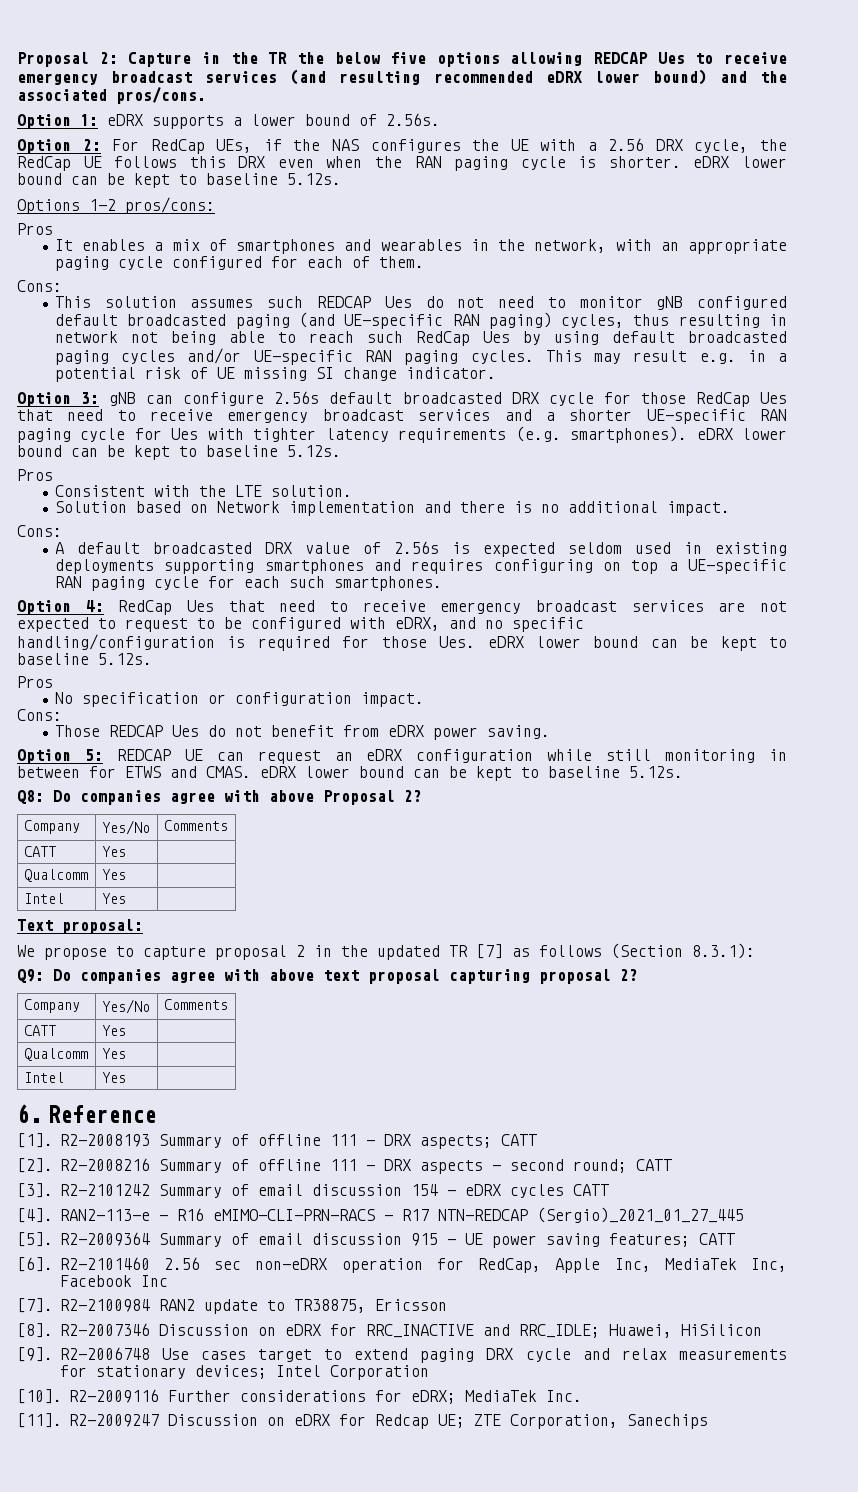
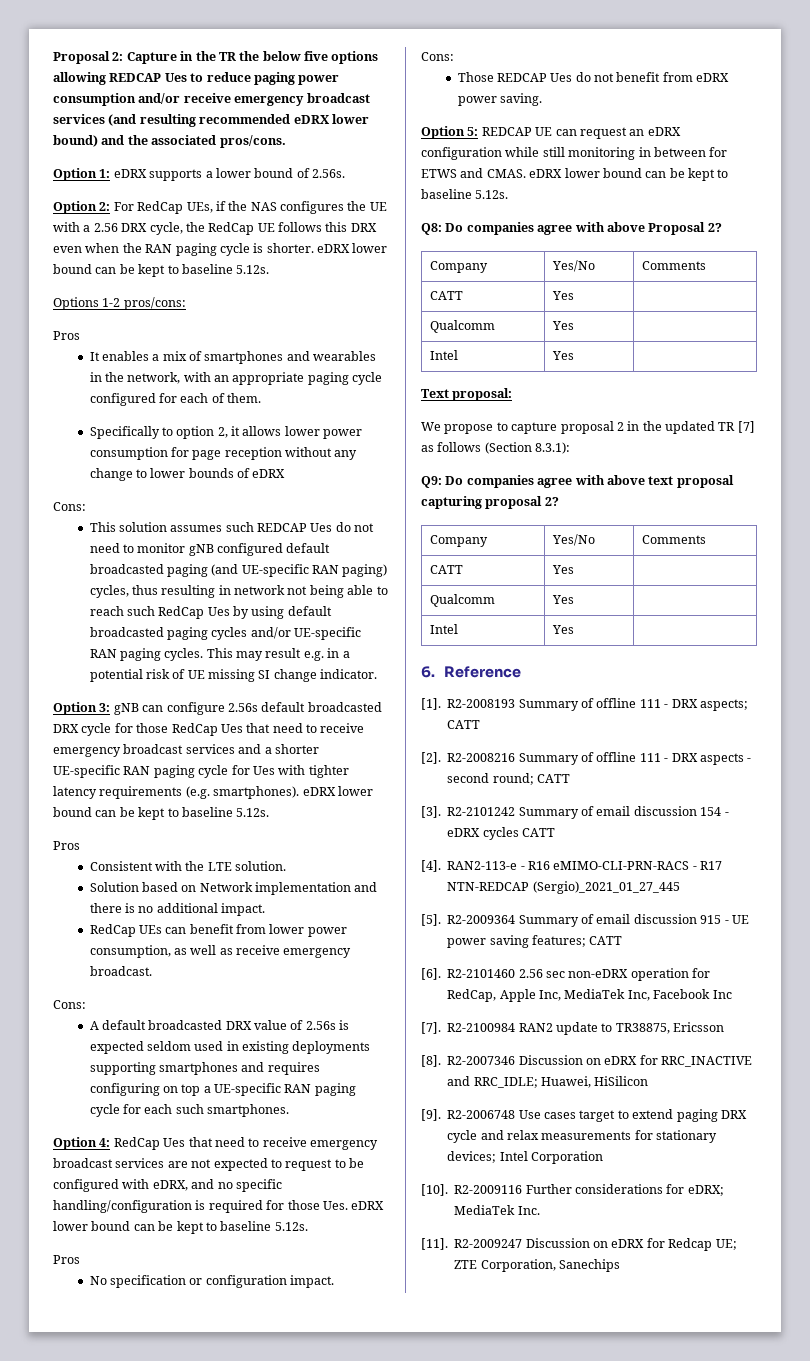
- Proposal 2: Capture in the TR the below five options allowing REDCAP Ues to receive emergency broadcast services (and resulting recommended eDRX lower bound) and the associated pros/cons.
+ Proposal 2: Capture in the TR the below five options allowing REDCAP Ues to reduce paging power consumption and/or receive emergency broadcast services (and resulting recommended eDRX lower bound) and the associated pros/cons.
+ Specifically to option 2, it allows lower power consumption for page reception without any change to lower bounds of eDRX
+ RedCap UEs can benefit from lower power consumption, as well as receive emergency broadcast.

